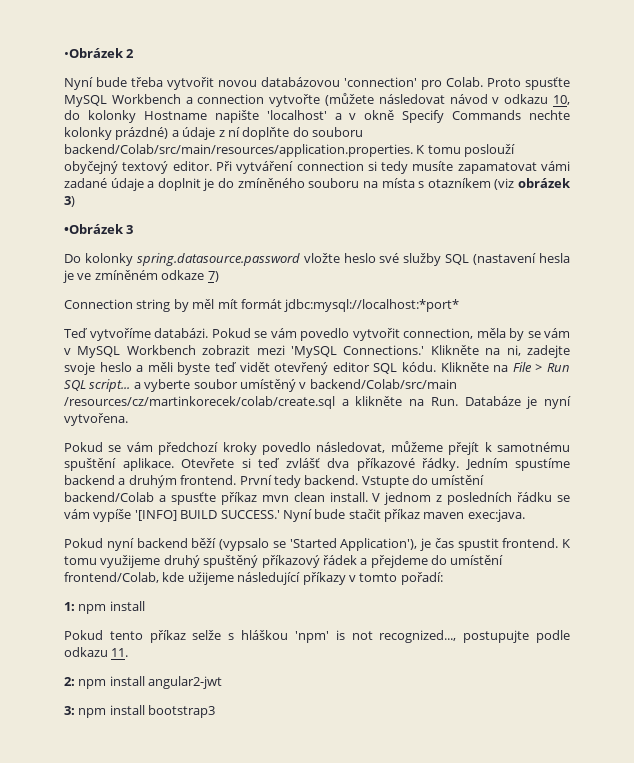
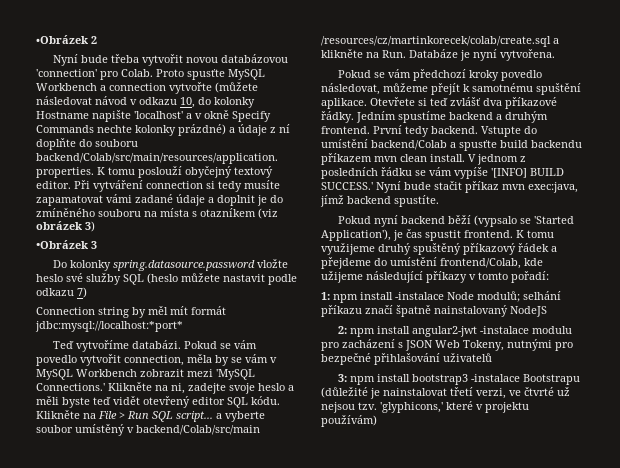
- Do kolonky spring.datasource.password vložte heslo své služby SQL (nastavení hesla je ve zmíněném odkaze 7)
+ Do kolonky spring.datasource.password vložte heslo své služby SQL (heslo můžete nastavit podle odkazu 7)
- Vstupte do umístění backend/Colab a spusťte příkaz mvn clean install.
+ Vstupte do umístění backend/Colab a spusťte build backendu příkazem mvn clean install.
- Nyní bude stačit příkaz maven exec:java.
+ Nyní bude stačit příkaz mvn exec:java, jímž backend spustíte.
- 1: npm install
- Pokud tento příkaz selže s hláškou 'npm' is not recognized..., postupujte podle odkazu 11.
- 2: npm install angular2-jwt
- 3: npm install bootstrap3
+ 1: npm install -instalace Node modulů; selhání příkazu značí špatně nainstalovaný NodeJS
+ 2: npm install angular2-jwt -instalace modulu pro zacházení s JSON Web Tokeny, nutnými pro bezpečné přihlašování uživatelů
+ 3: npm install bootstrap3 -instalace Bootstrapu (důležité je nainstalovat třetí verzi, ve čtvrté už nejsou tzv. 'glyphicons,' které v projektu používám)

